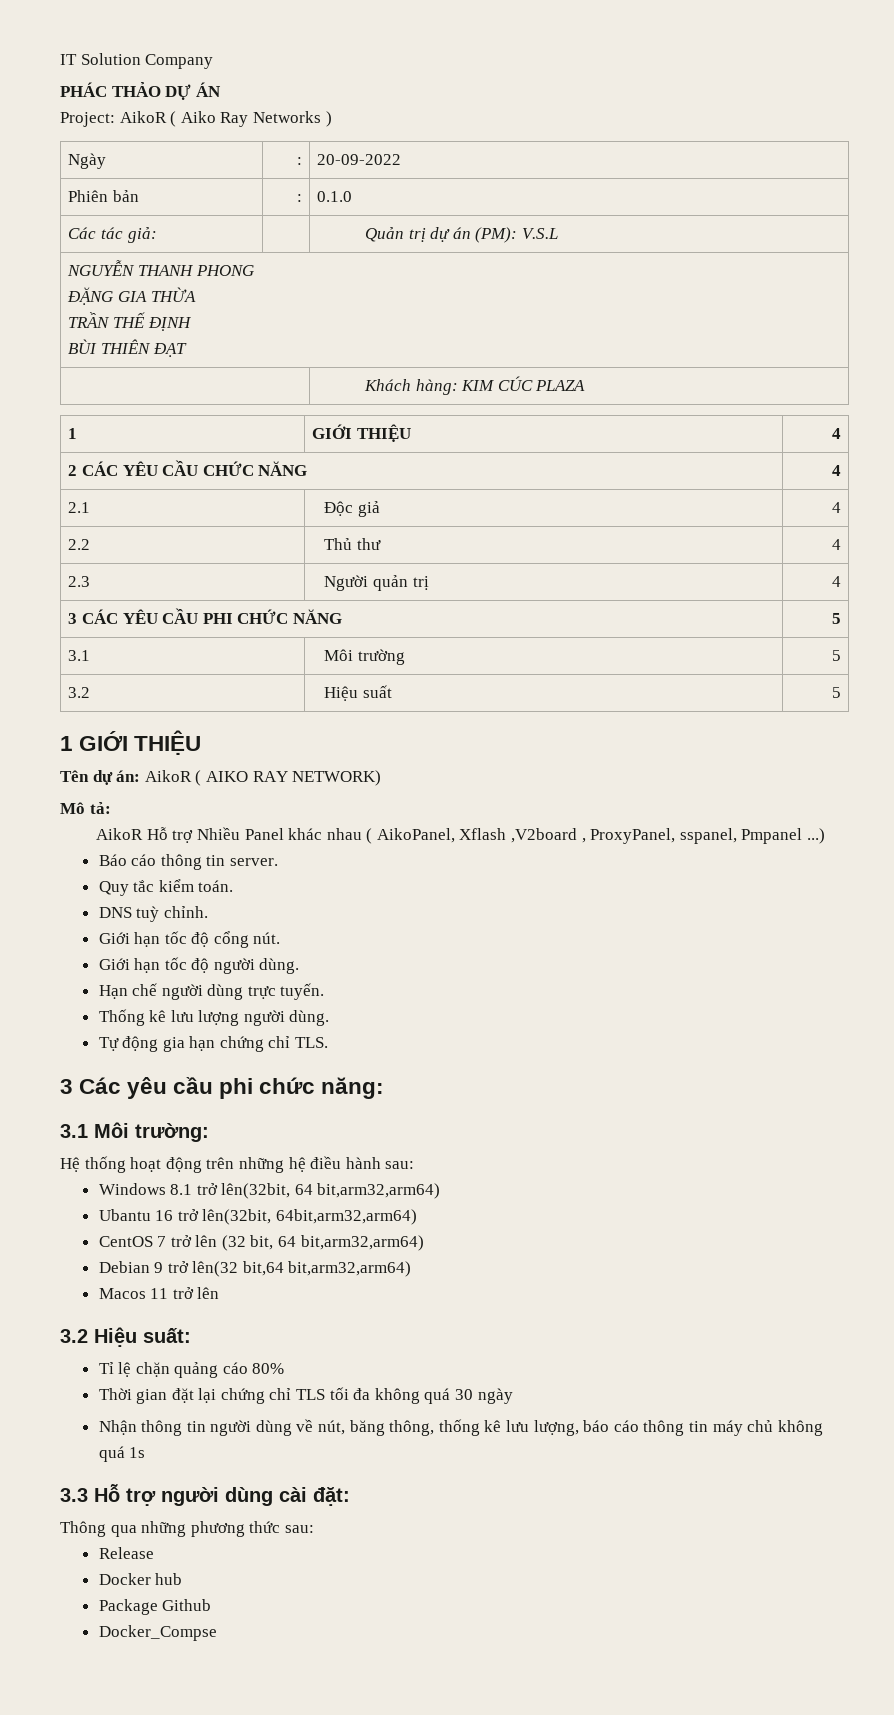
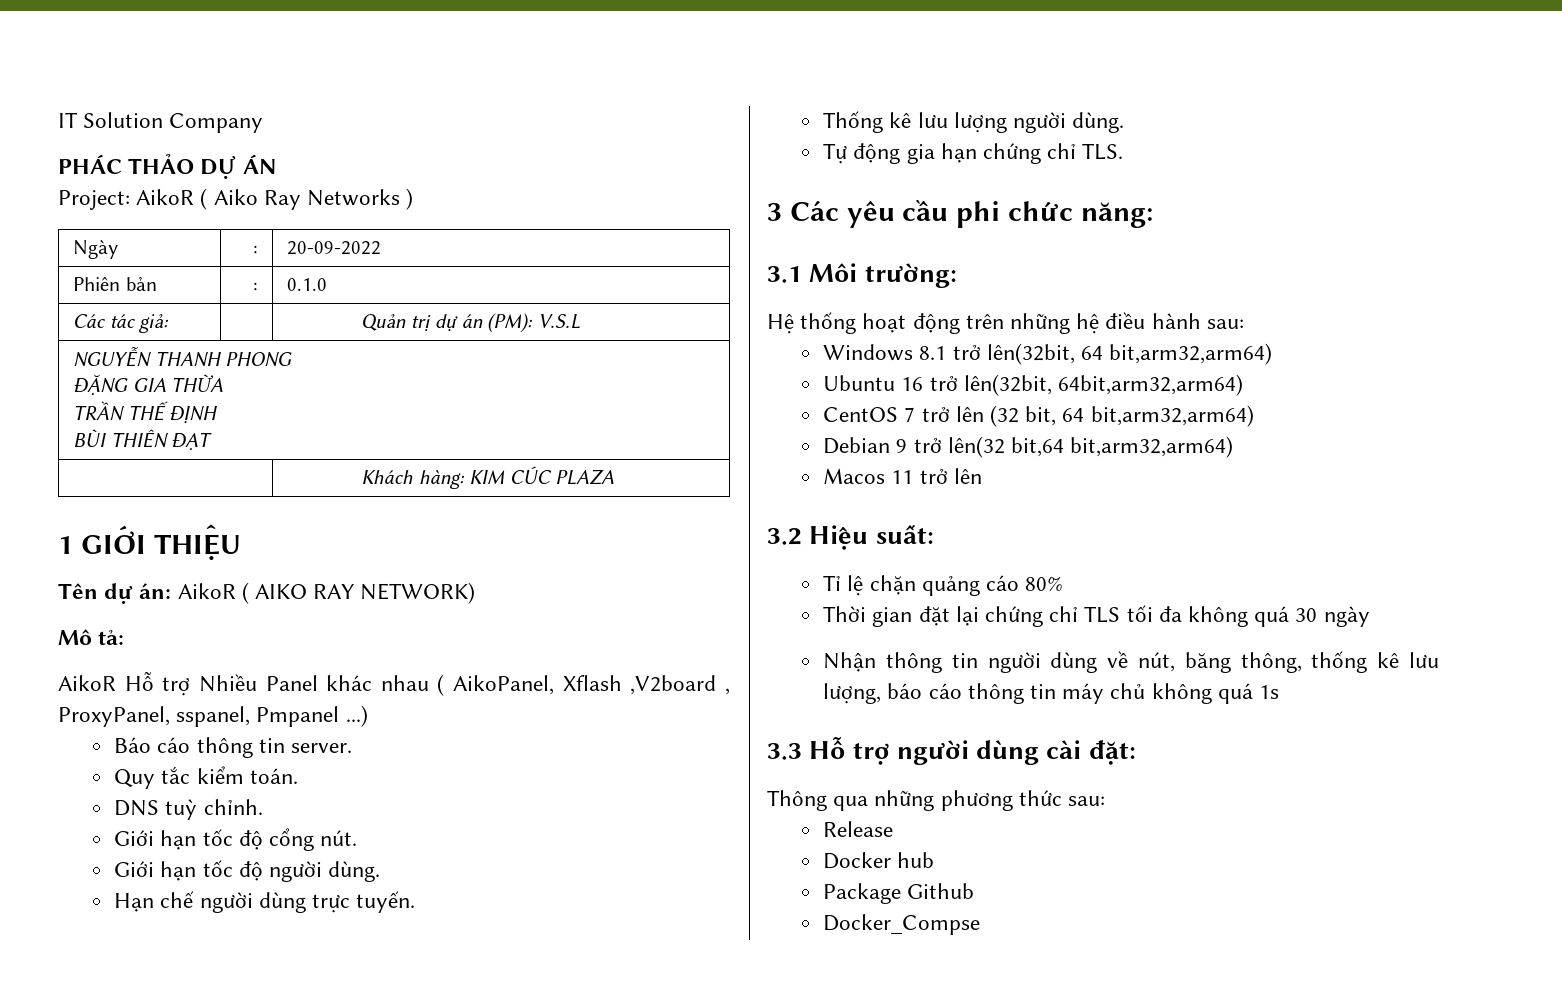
- 1 | GIỚI THIỆU | 4
- 2 CÁC YÊU CẦU CHỨC NĂNG | 4
- 2.1 | Độc giả | 4
- 2.2 | Thủ thư | 4
- 2.3 | Người quản trị | 4
- 3 CÁC YÊU CẦU PHI CHỨC NĂNG | 5
- 3.1 | Môi trường | 5
- 3.2 | Hiệu suất | 5
- Ubantu 16 trở lên(32bit, 64bit,arm32,arm64)
+ Ubuntu 16 trở lên(32bit, 64bit,arm32,arm64)

